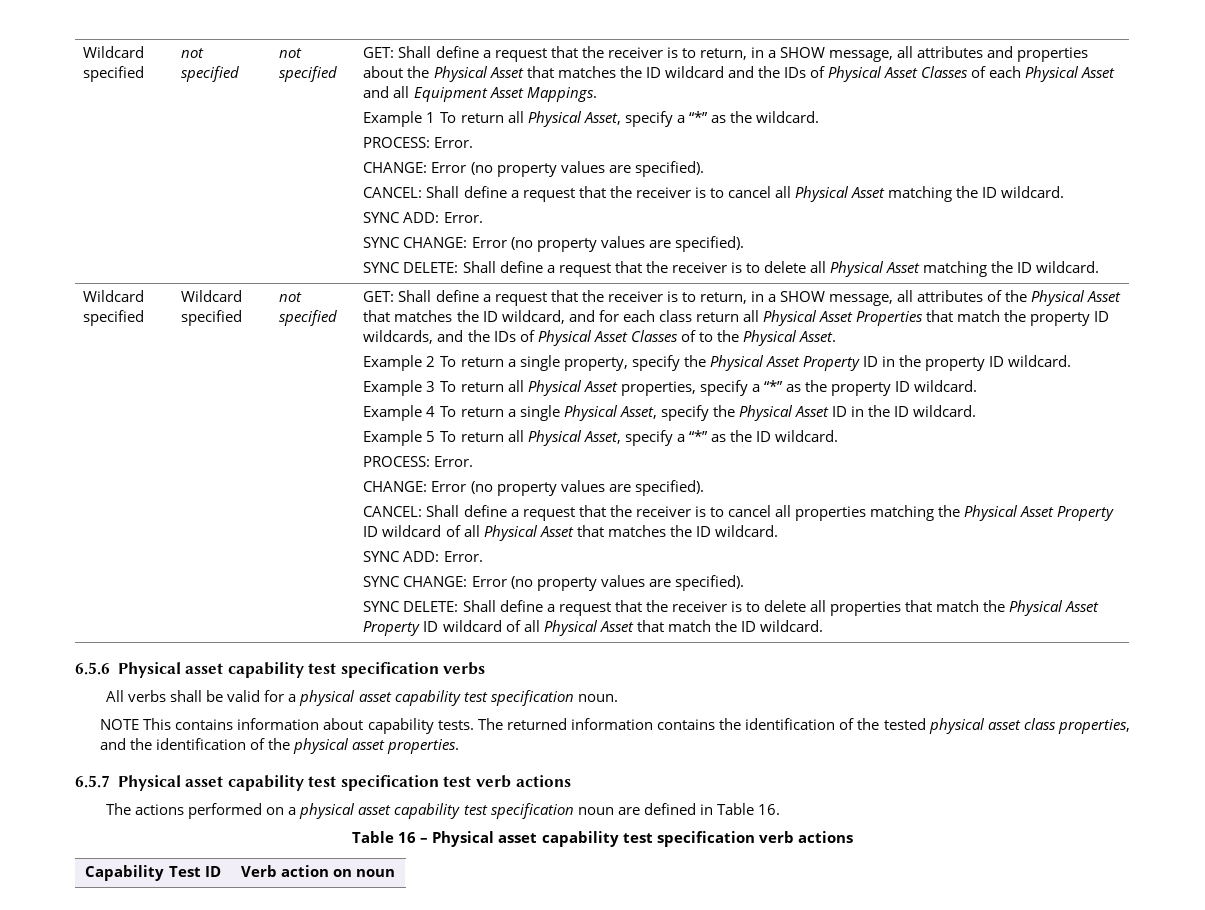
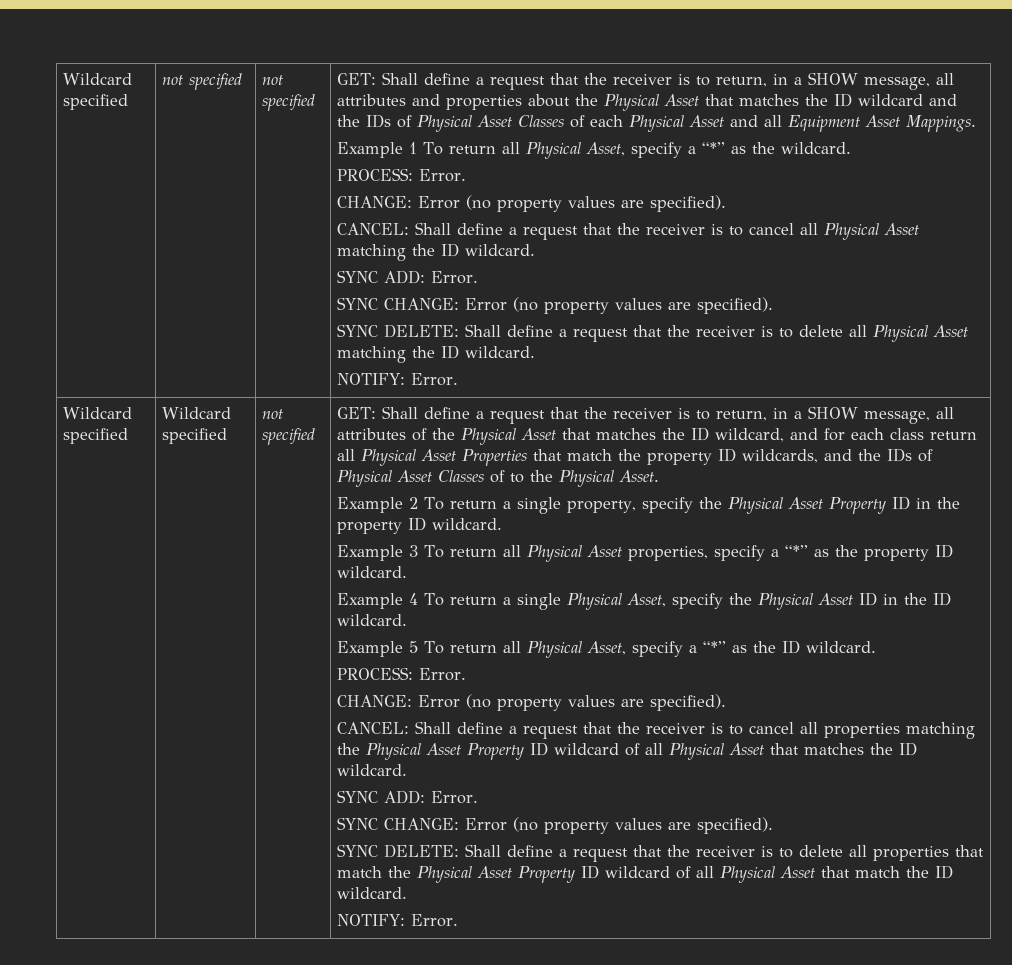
  SYNC DELETE: Shall define a request that the receiver is to delete all Physical Asset matching the ID wildcard.
+ NOTIFY: Error.
  SYNC DELETE: Shall define a request that the receiver is to delete all properties that match the Physical Asset Property ID wildcard of all Physical Asset that match the ID wildcard.
- 6.5.6 Physical asset capability test specification verbs
- All verbs shall be valid for a physical asset capability test specification noun.
- NOTE This contains information about capability tests. The returned information contains the identification of the tested physical asset class properties, and the identification of the physical asset properties.
- 6.5.7 Physical asset capability test specification test verb actions
- The actions performed on a physical asset capability test specification noun are defined in Table 16.
- Table 16 – Physical asset capability test specification verb actions
- Capability Test ID | Verb action on noun
+ NOTIFY: Error.

